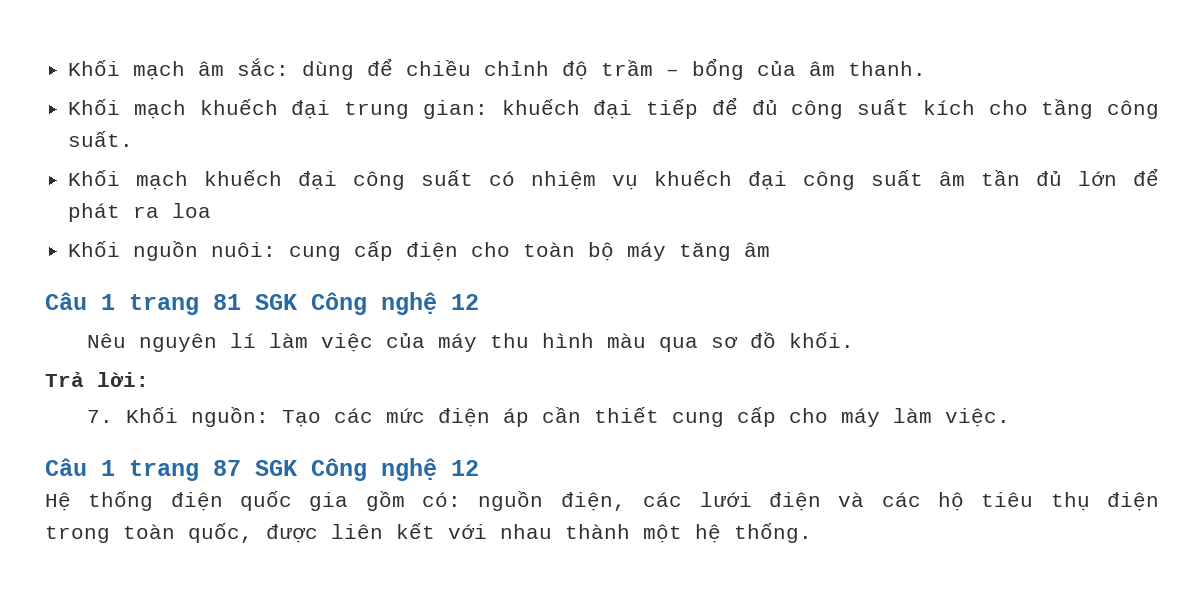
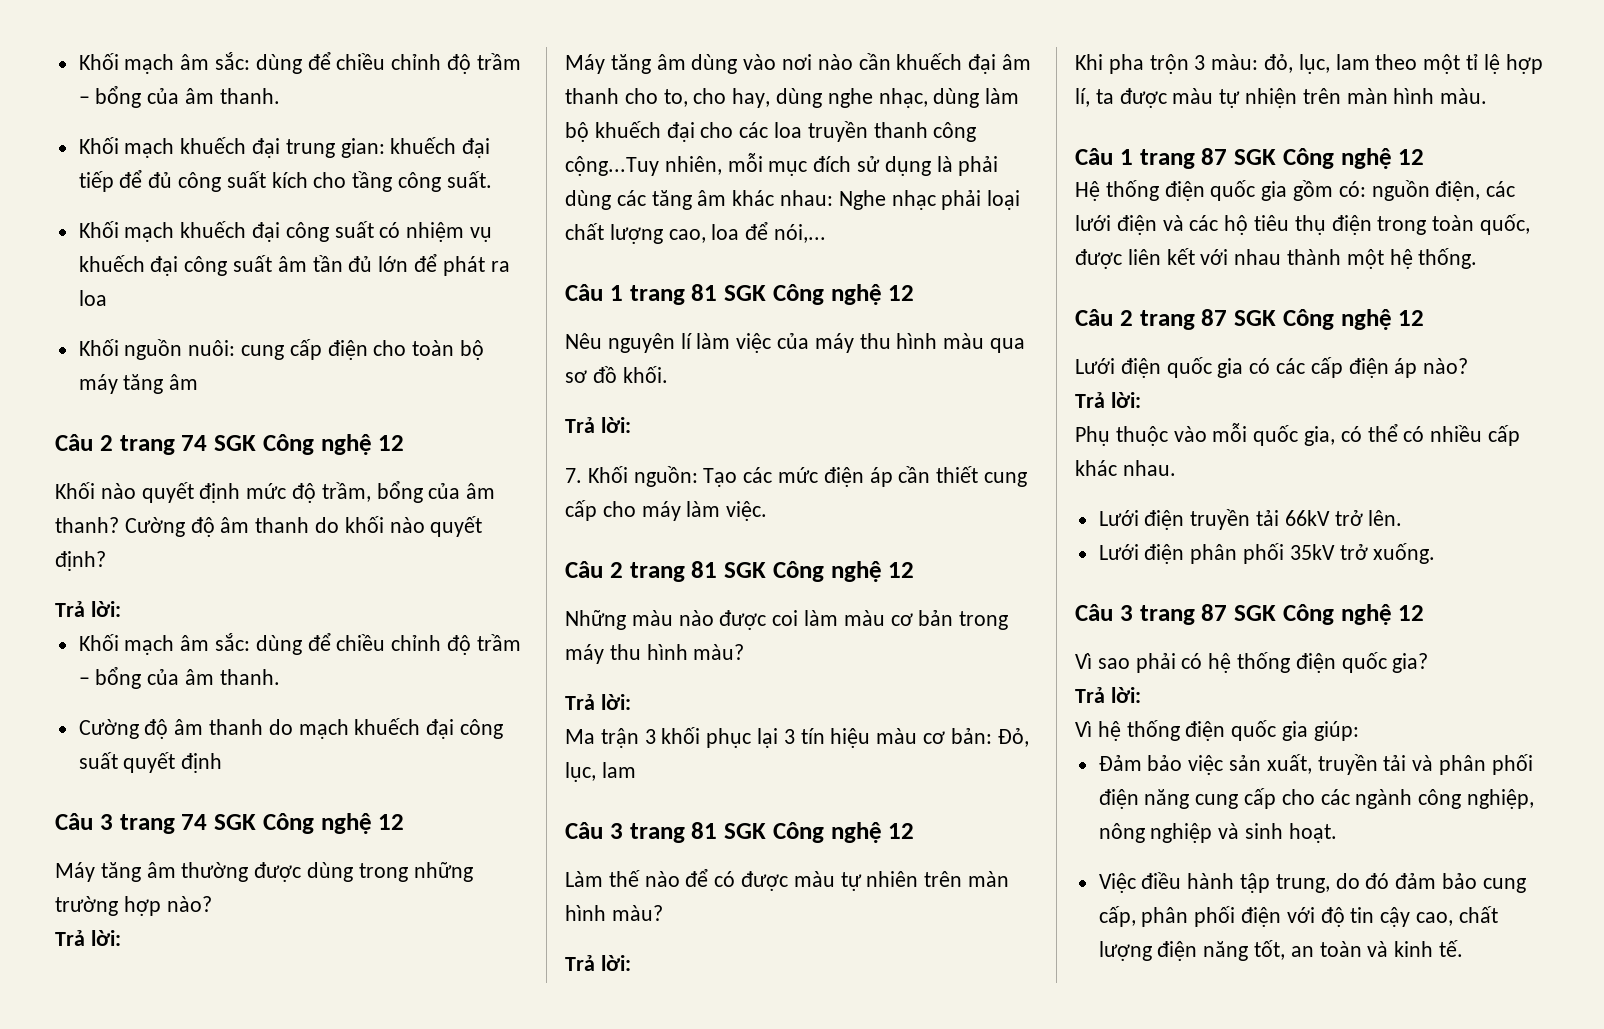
+ Câu 2 trang 74 SGK Công nghệ 12
+ Khối nào quyết định mức độ trầm, bổng của âm thanh? Cường độ âm thanh do khối nào quyết định?
+ Trả lời:
+ Khối mạch âm sắc: dùng để chiều chỉnh độ trầm – bổng của âm thanh.
+ Cường độ âm thanh do mạch khuếch đại công suất quyết định
+ Câu 3 trang 74 SGK Công nghệ 12
+ Máy tăng âm thường được dùng trong những trường hợp nào?
+ Trả lời:
+ Máy tăng âm dùng vào nơi nào cần khuếch đại âm thanh cho to, cho hay, dùng nghe nhạc, dùng làm bộ khuếch đại cho các loa truyền thanh công cộng...Tuy nhiên, mỗi mục đích sử dụng là phải dùng các tăng âm khác nhau: Nghe nhạc phải loại chất lượng cao, loa để nói,...
+ Câu 2 trang 81 SGK Công nghệ 12
+ Những màu nào được coi làm màu cơ bản trong máy thu hình màu?
+ Trả lời:
+ Ma trận 3 khối phục lại 3 tín hiệu màu cơ bản: Đỏ, lục, lam
+ Câu 3 trang 81 SGK Công nghệ 12
+ Làm thế nào để có được màu tự nhiên trên màn hình màu?
+ Trả lời:
+ Khi pha trộn 3 màu: đỏ, lục, lam theo một tỉ lệ hợp lí, ta được màu tự nhiện trên màn hình màu.
+ Câu 2 trang 87 SGK Công nghệ 12
+ Lưới điện quốc gia có các cấp điện áp nào?
+ Trả lời:
+ Phụ thuộc vào mỗi quốc gia, có thể có nhiều cấp khác nhau.
+ Lưới điện truyền tải 66kV trở lên.
+ Lưới điện phân phối 35kV trở xuống.
+ Câu 3 trang 87 SGK Công nghệ 12
+ Vì sao phải có hệ thống điện quốc gia?
+ Trả lời:
+ Vì hệ thống điện quốc gia giúp:
+ Đảm bảo việc sản xuất, truyền tải và phân phối điện năng cung cấp cho các ngành công nghiệp, nông nghiệp và sinh hoạt.
+ Việc điều hành tập trung, do đó đảm bảo cung cấp, phân phối điện với độ tin cậy cao, chất lượng điện năng tốt, an toàn và kinh tế.

